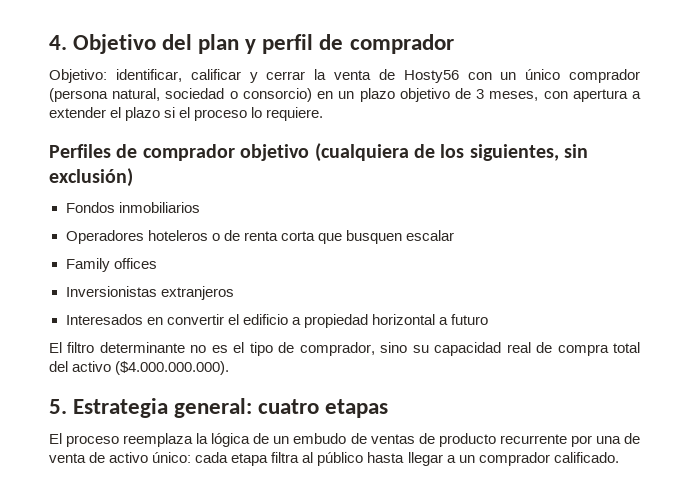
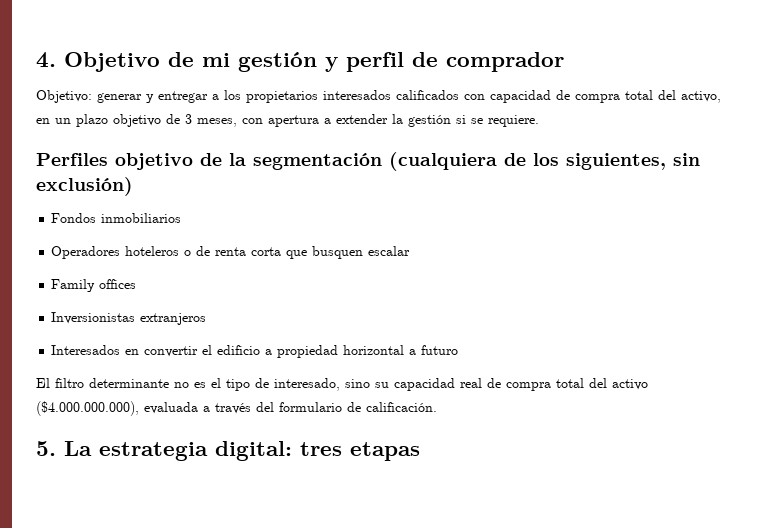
- 4. Objetivo del plan y perfil de comprador
+ 4. Objetivo de mi gestión y perfil de comprador
- Objetivo: identificar, calificar y cerrar la venta de Hosty56 con un único comprador (persona natural, sociedad o consorcio) en un plazo objetivo de 3 meses, con apertura a extender el plazo si el proceso lo requiere.
- Perfiles de comprador objetivo (cualquiera de los siguientes, sin exclusión)
+ Objetivo: generar y entregar a los propietarios interesados calificados con capacidad de compra total del activo, en un plazo objetivo de 3 meses, con apertura a extender la gestión si se requiere.
+ Perfiles objetivo de la segmentación (cualquiera de los siguientes, sin exclusión)
- El filtro determinante no es el tipo de comprador, sino su capacidad real de compra total del activo ($4.000.000.000).
- 5. Estrategia general: cuatro etapas
- El proceso reemplaza la lógica de un embudo de ventas de producto recurrente por una de venta de activo único: cada etapa filtra al público hasta llegar a un comprador calificado.
+ El filtro determinante no es el tipo de interesado, sino su capacidad real de compra total del activo ($4.000.000.000), evaluada a través del formulario de calificación.
+ 5. La estrategia digital: tres etapas

